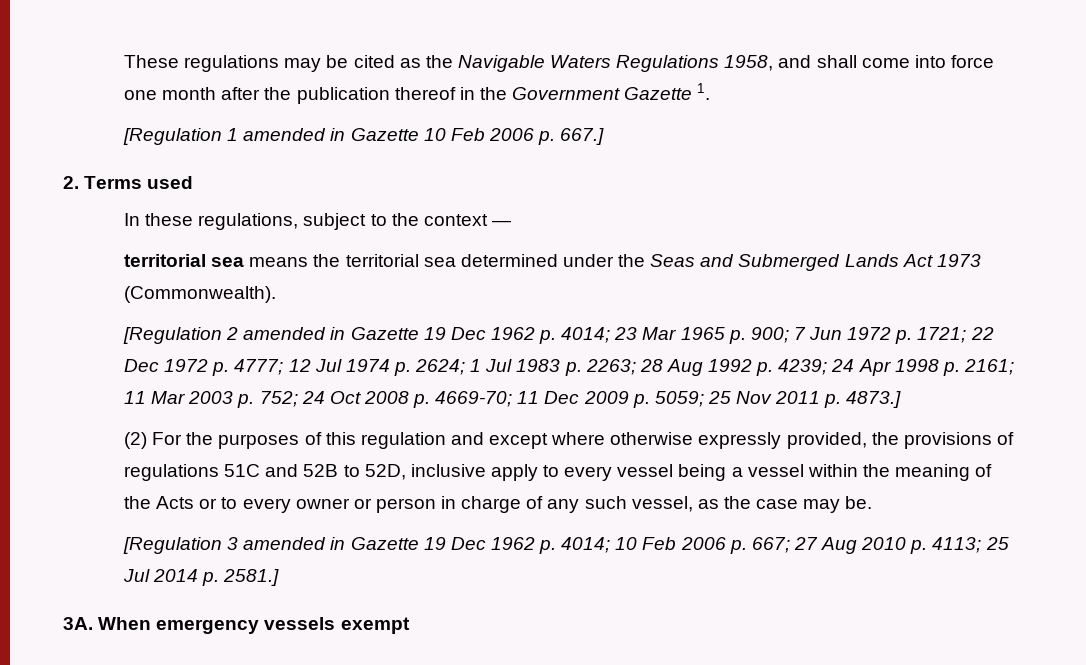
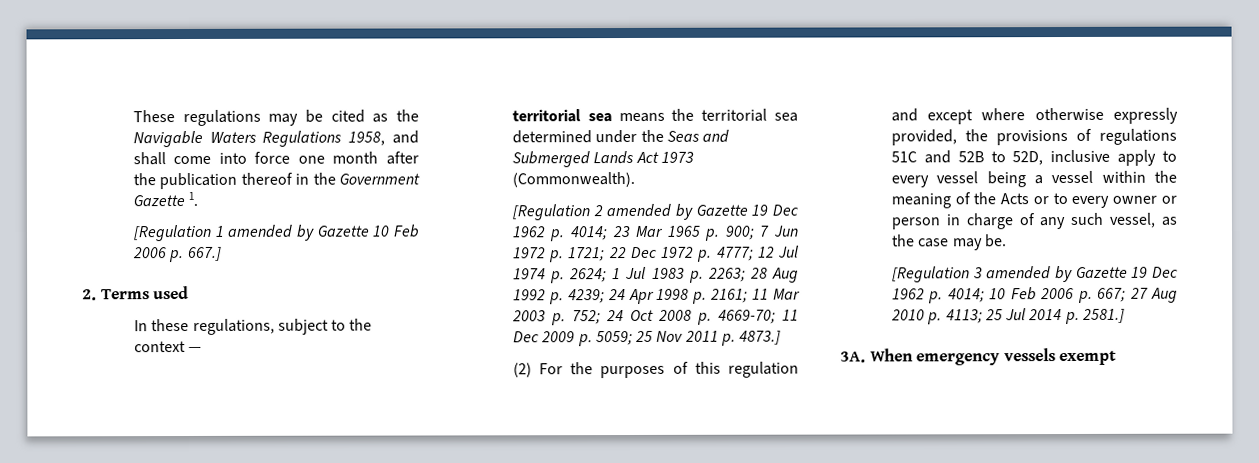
- [Regulation 1 amended in Gazette 10 Feb 2006 p. 667.]
+ [Regulation 1 amended by Gazette 10 Feb 2006 p. 667.]
- [Regulation 2 amended in Gazette 19 Dec 1962 p. 4014;
+ [Regulation 2 amended by Gazette 19 Dec 1962 p. 4014;
- [Regulation 3 amended in Gazette 19 Dec 1962 p. 4014; 10 Feb 2006 p. 667; 27 Aug 2010 p. 4113; 25 Jul 2014 p. 2581.]
+ [Regulation 3 amended by Gazette 19 Dec 1962 p. 4014; 10 Feb 2006 p. 667; 27 Aug 2010 p. 4113; 25 Jul 2014 p. 2581.]

